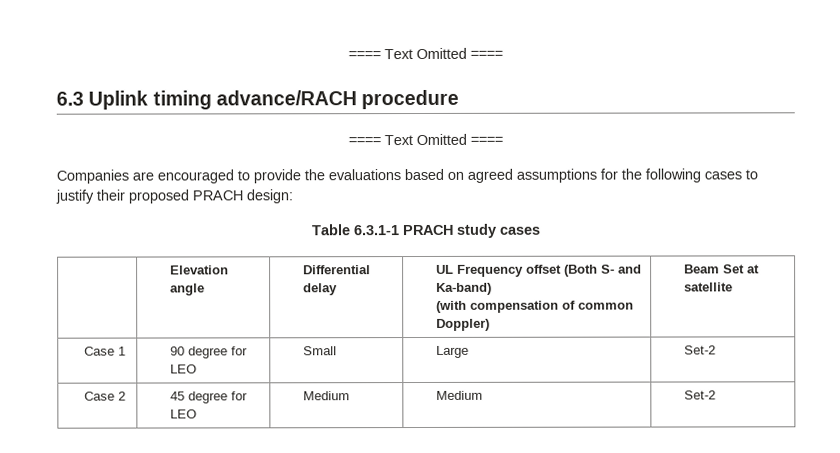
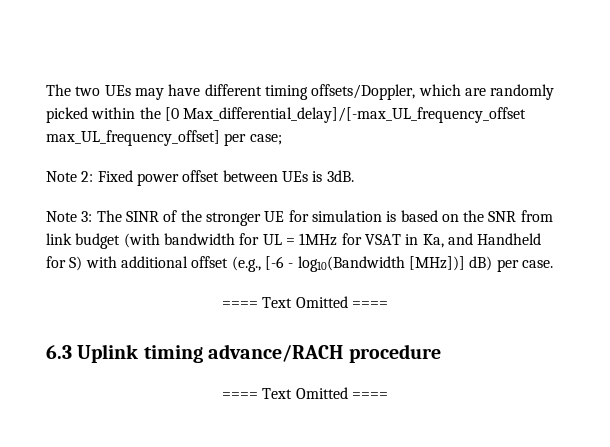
+ The two UEs may have different timing offsets/Doppler, which are randomly picked within the [0 Max_differential_delay]/[-max_UL_frequency_offset max_UL_frequency_offset] per case;
+ Note 2: Fixed power offset between UEs is 3dB.
+ Note 3: The SINR of the stronger UE for simulation is based on the SNR from link budget (with bandwidth for UL = 1MHz for VSAT in Ka, and Handheld for S) with additional offset (e.g., [-6 - log10(Bandwidth [MHz])] dB) per case.
- Companies are encouraged to provide the evaluations based on agreed assumptions for the following cases to justify their proposed PRACH design:
- Table 6.3.1-1 PRACH study cases
- | Elevation angle | Differential delay | UL Frequency offset (Both S- and Ka-band)
- (with compensation of common Doppler) | Beam Set at satellite
- Case 1 | 90 degree for LEO | Small | Large | Set-2
- Case 2 | 45 degree for LEO | Medium | Medium | Set-2

